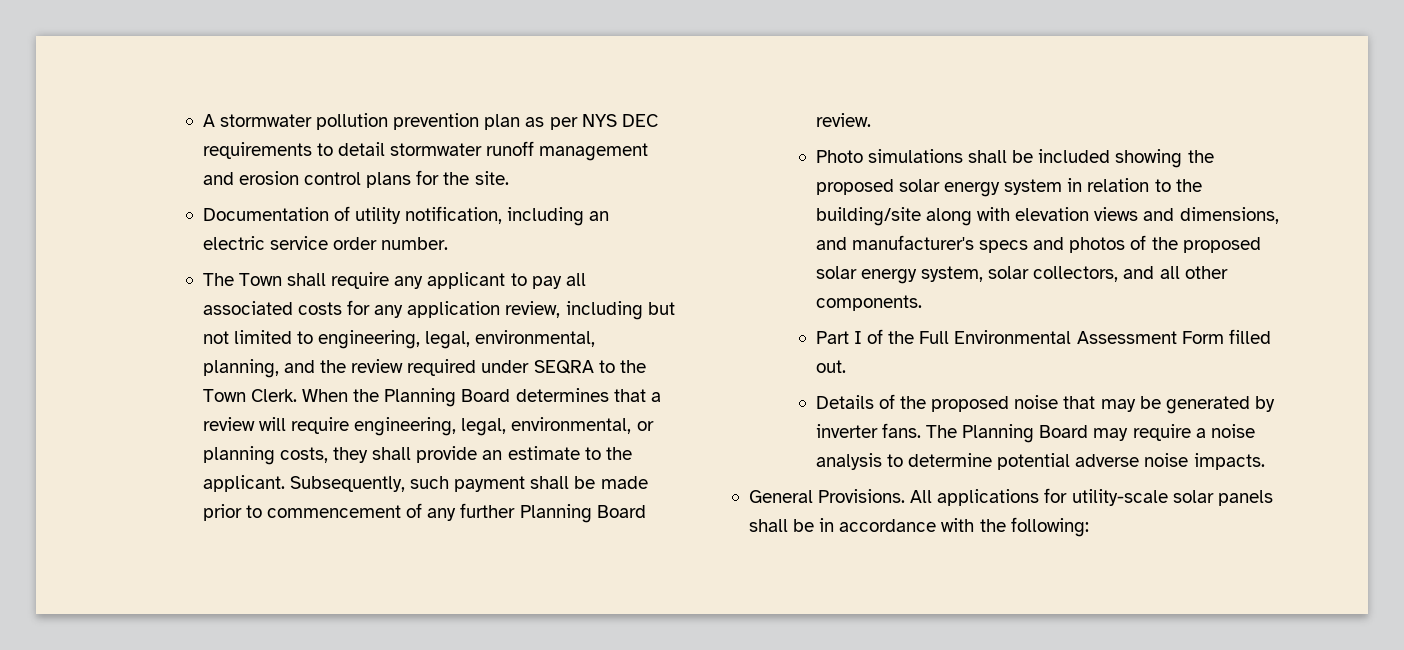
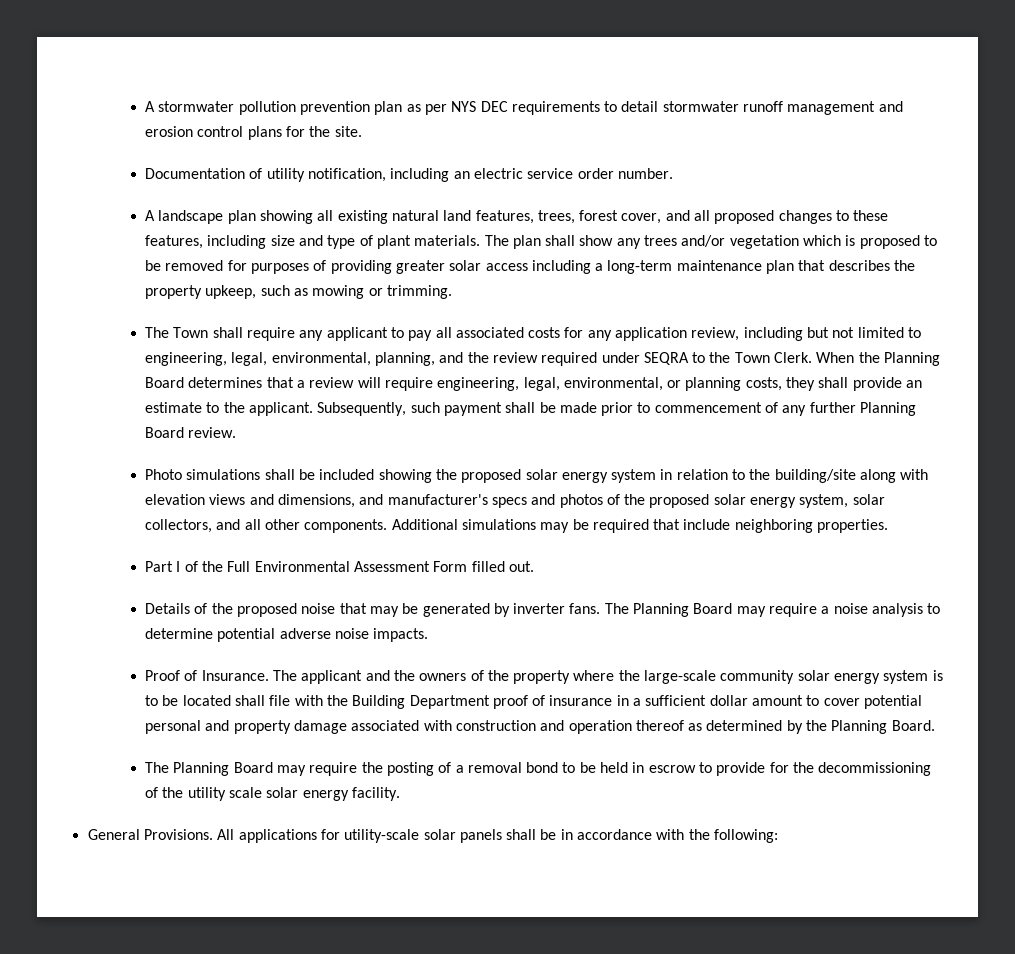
+ A landscape plan showing all existing natural land features, trees, forest cover, and all proposed changes to these features, including size and type of plant materials. The plan shall show any trees and/or vegetation which is proposed to be removed for purposes of providing greater solar access including a long-term maintenance plan that describes the property upkeep, such as mowing or trimming.
+ Additional simulations may be required that include neighboring properties.
+ Proof of Insurance. The applicant and the owners of the property where the large-scale community solar energy system is to be located shall file with the Building Department proof of insurance in a sufficient dollar amount to cover potential personal and property damage associated with construction and operation thereof as determined by the Planning Board.
+ The Planning Board may require the posting of a removal bond to be held in escrow to provide for the decommissioning of the utility scale solar energy facility.

